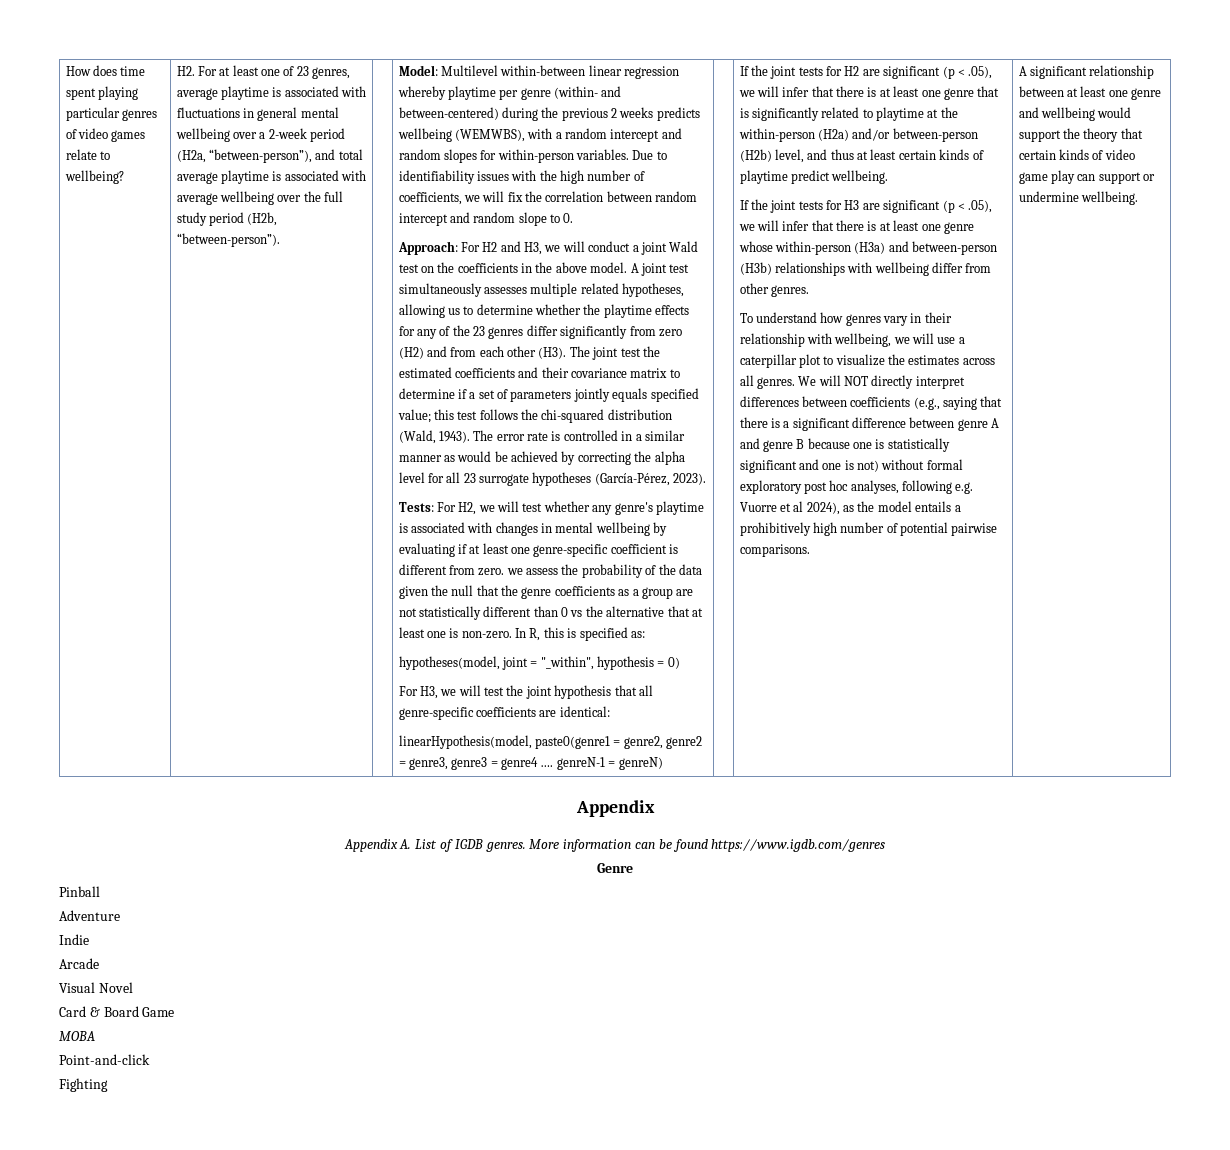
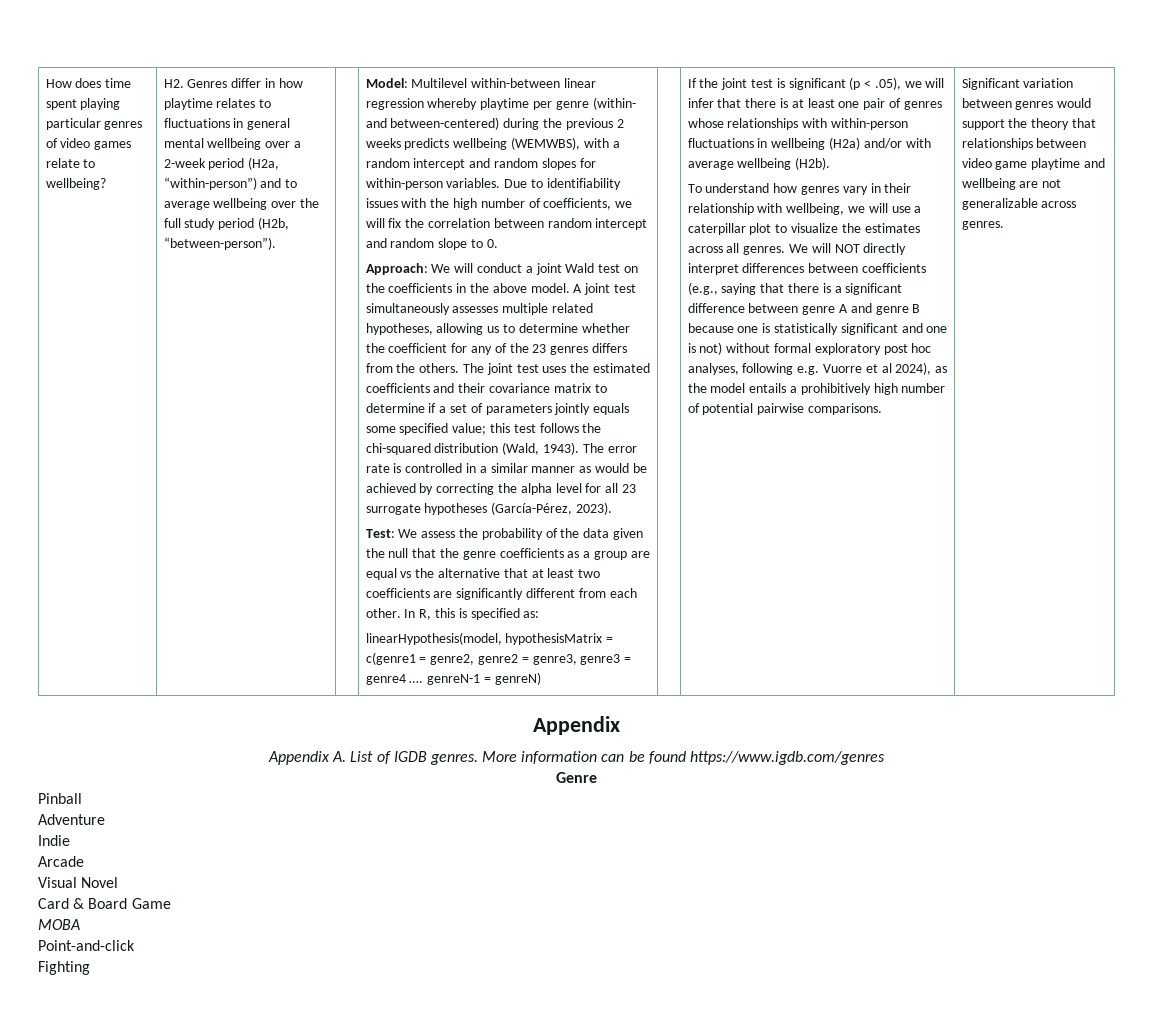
- H2. For at least one of 23 genres, average playtime is associated with fluctuations in general mental wellbeing over a 2-week period (H2a, “between-person”), and total average playtime is associated with average wellbeing over the full study period (H2b, “between-person”).
+ H2. Genres differ in how playtime relates to fluctuations in general mental wellbeing over a 2-week period (H2a, “within-person”) and to average wellbeing over the full study period (H2b, “between-person”).
- Approach: For H2 and H3, we will conduct a joint Wald test on the coefficients in the above model.
+ Approach: We will conduct a joint Wald test on the coefficients in the above model.
- A joint test simultaneously assesses multiple related hypotheses, allowing us to determine whether the playtime effects for any of the 23 genres differ significantly from zero (H2) and from each other (H3). The joint test the estimated coefficients and their covariance matrix to determine if a set of parameters jointly equals specified value; this test follows the chi-squared distribution (Wald, 1943).
+ A joint test simultaneously assesses multiple related hypotheses, allowing us to determine whether the coefficient for any of the 23 genres differs from the others. The joint test uses the estimated coefficients and their covariance matrix to determine if a set of parameters jointly equals some specified value; this test follows the chi-squared distribution (Wald, 1943).
- Tests: For H2, we will test whether any genre's playtime is associated with changes in mental wellbeing by evaluating if at least one genre-specific coefficient is different from zero. we assess the probability of the data given the null that the genre coefficients as a group are not statistically different than 0 vs the alternative that at least one is non-zero.
+ Test: We assess the probability of the data given the null that the genre coefficients as a group are equal vs the alternative that at least two coefficients are significantly different from each other.
- hypotheses(model, joint = "_within", hypothesis = 0)
- For H3, we will test the joint hypothesis that all genre-specific coefficients are identical:
- linearHypothesis(model, paste0(genre1 = genre2, genre2 = genre3, genre3 = genre4 …. genreN-1 = genreN)
+ linearHypothesis(model, hypothesisMatrix = c(genre1 = genre2, genre2 = genre3, genre3 = genre4 …. genreN-1 = genreN)
- If the joint tests for H2 are significant (p < .05), we will infer that there is at least one genre that is significantly related to playtime at the within-person (H2a) and/or between-person (H2b) level, and thus at least certain kinds of playtime predict wellbeing.
- If the joint tests for H3 are significant (p < .05), we will infer that there is at least one genre whose within-person (H3a) and between-person (H3b) relationships with wellbeing differ from other genres.
+ If the joint test is significant (p < .05), we will infer that there is at least one pair of genres whose relationships with within-person fluctuations in wellbeing (H2a) and/or with average wellbeing (H2b).
- A significant relationship between at least one genre and wellbeing would support the theory that certain kinds of video game play can support or undermine wellbeing.
+ Significant variation between genres would support the theory that relationships between video game playtime and wellbeing are not generalizable across genres.

